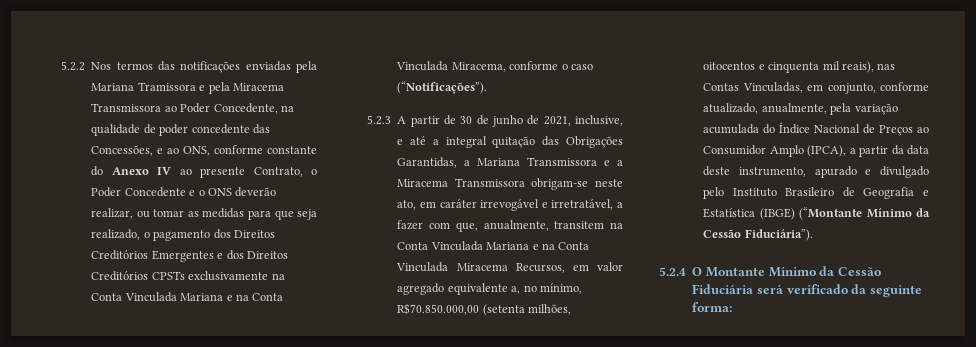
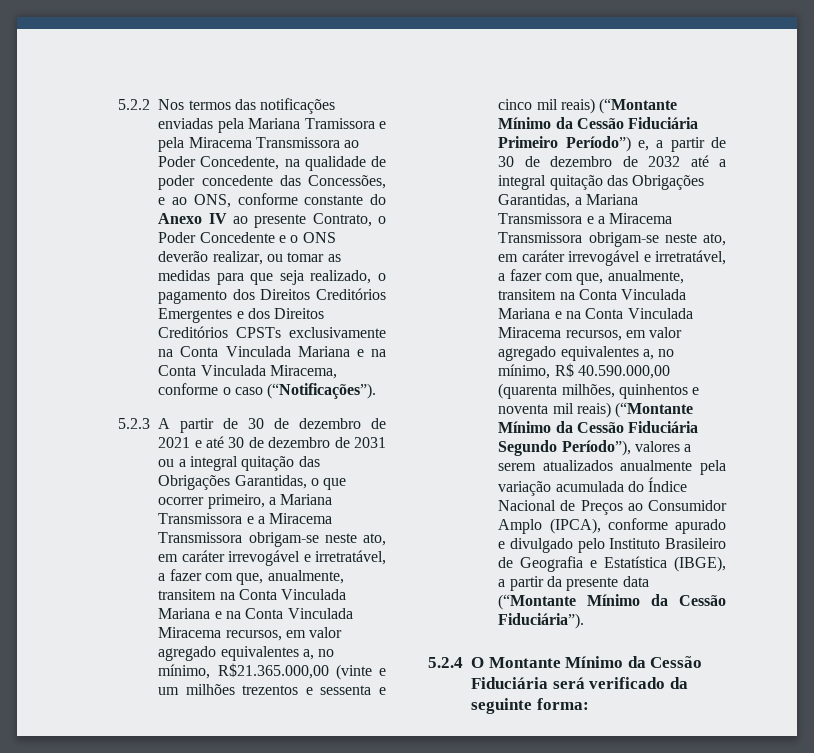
- 5.2.3 A partir de 30 de junho de 2021, inclusive, e até a integral quitação das Obrigações Garantidas, a Mariana Transmissora e a Miracema Transmissora obrigam-se neste ato, em caráter irrevogável e irretratável, a fazer com que, anualmente, transitem na Conta Vinculada Mariana e na Conta Vinculada Miracema Recursos, em valor agregado equivalente a, no mínimo, R$70.850.000,00 (setenta milhões, oitocentos e cinquenta mil reais), nas Contas Vinculadas, em conjunto, conforme atualizado, anualmente, pela variação acumulada do Índice Nacional de Preços ao Consumidor Amplo (IPCA), a partir da data deste instrumento, apurado e divulgado pelo Instituto Brasileiro de Geografia e Estatística (IBGE) (“Montante Mínimo da Cessão Fiduciária”).
+ 5.2.3 A partir de 30 de dezembro de 2021 e até 30 de dezembro de 2031 ou a integral quitação das Obrigações Garantidas, o que ocorrer primeiro, a Mariana Transmissora e a Miracema Transmissora obrigam-se neste ato, em caráter irrevogável e irretratável, a fazer com que, anualmente, transitem na Conta Vinculada Mariana e na Conta Vinculada Miracema recursos, em valor agregado equivalentes a, no mínimo, R$21.365.000,00 (vinte e um milhões trezentos e sessenta e cinco mil reais) (“Montante Mínimo da Cessão Fiduciária Primeiro Período”) e, a partir de 30 de dezembro de 2032 até a integral quitação das Obrigações Garantidas, a Mariana Transmissora e a Miracema Transmissora obrigam-se neste ato, em caráter irrevogável e irretratável, a fazer com que, anualmente, transitem na Conta Vinculada Mariana e na Conta Vinculada Miracema recursos, em valor agregado equivalentes a, no mínimo, R$ 40.590.000,00 (quarenta milhões, quinhentos e noventa mil reais) (“Montante Mínimo da Cessão Fiduciária Segundo Período”), valores a serem atualizados anualmente pela variação acumulada do Índice Nacional de Preços ao Consumidor Amplo (IPCA), conforme apurado e divulgado pelo Instituto Brasileiro de Geografia e Estatística (IBGE), a partir da presente data (“Montante Mínimo da Cessão Fiduciária”).

